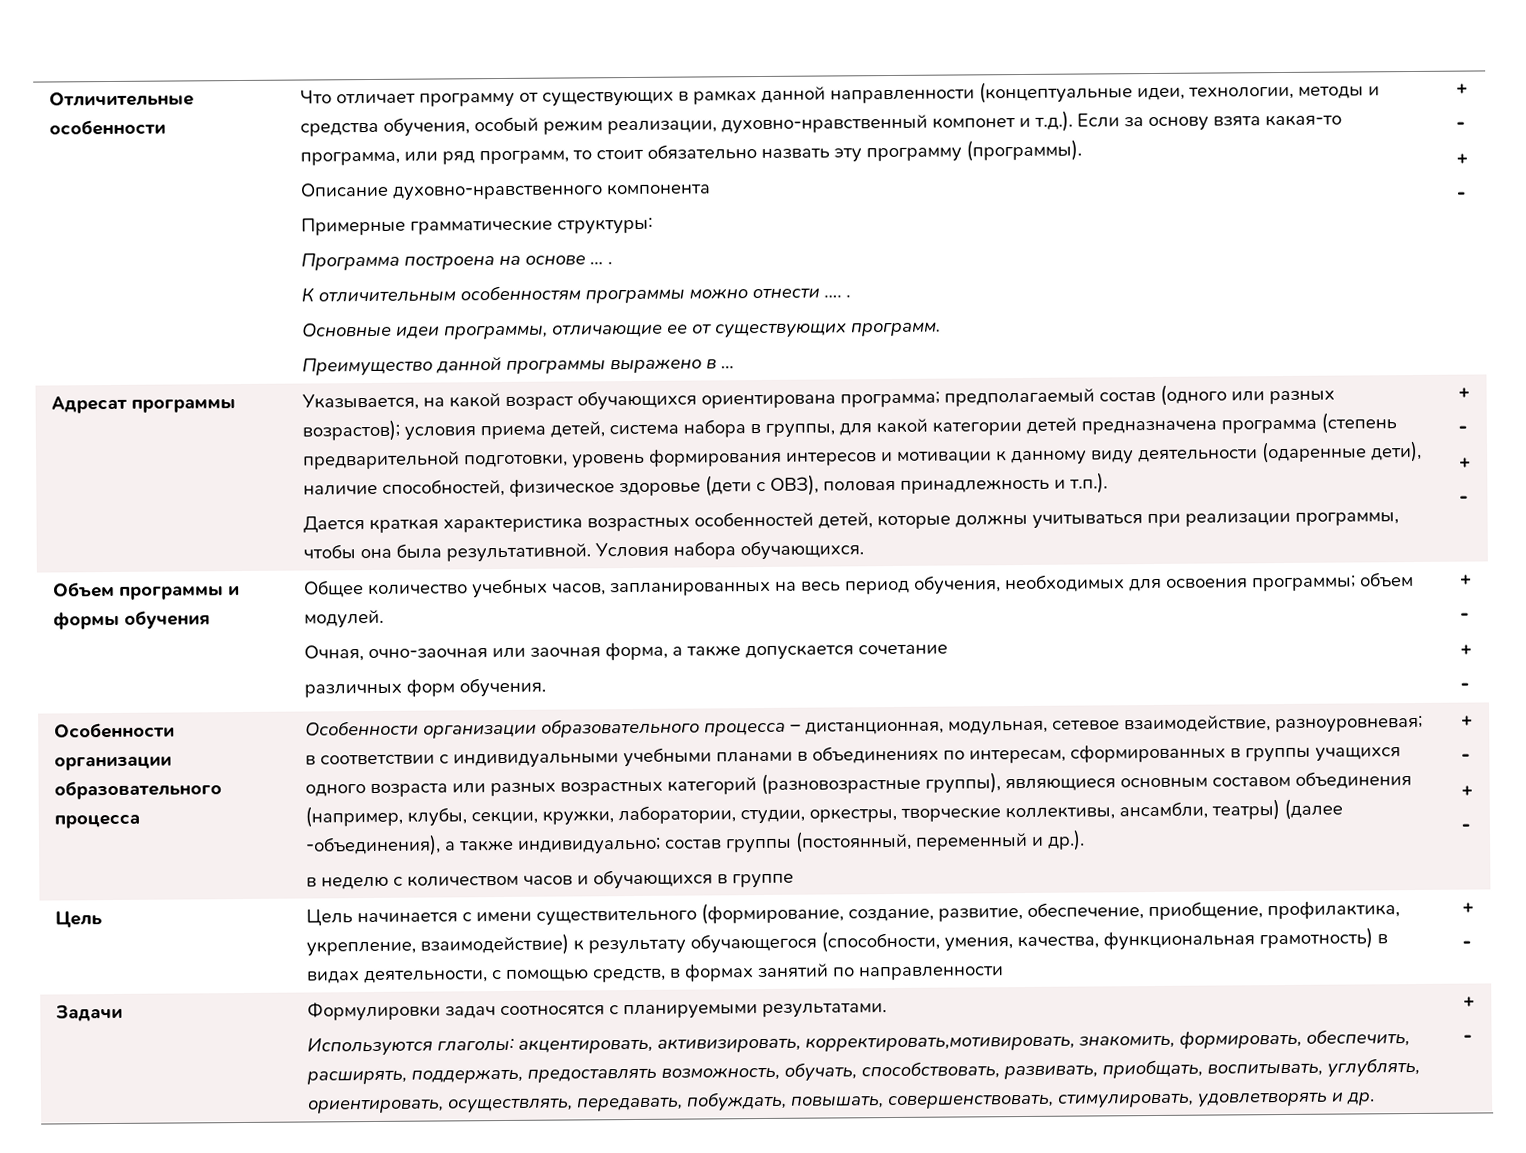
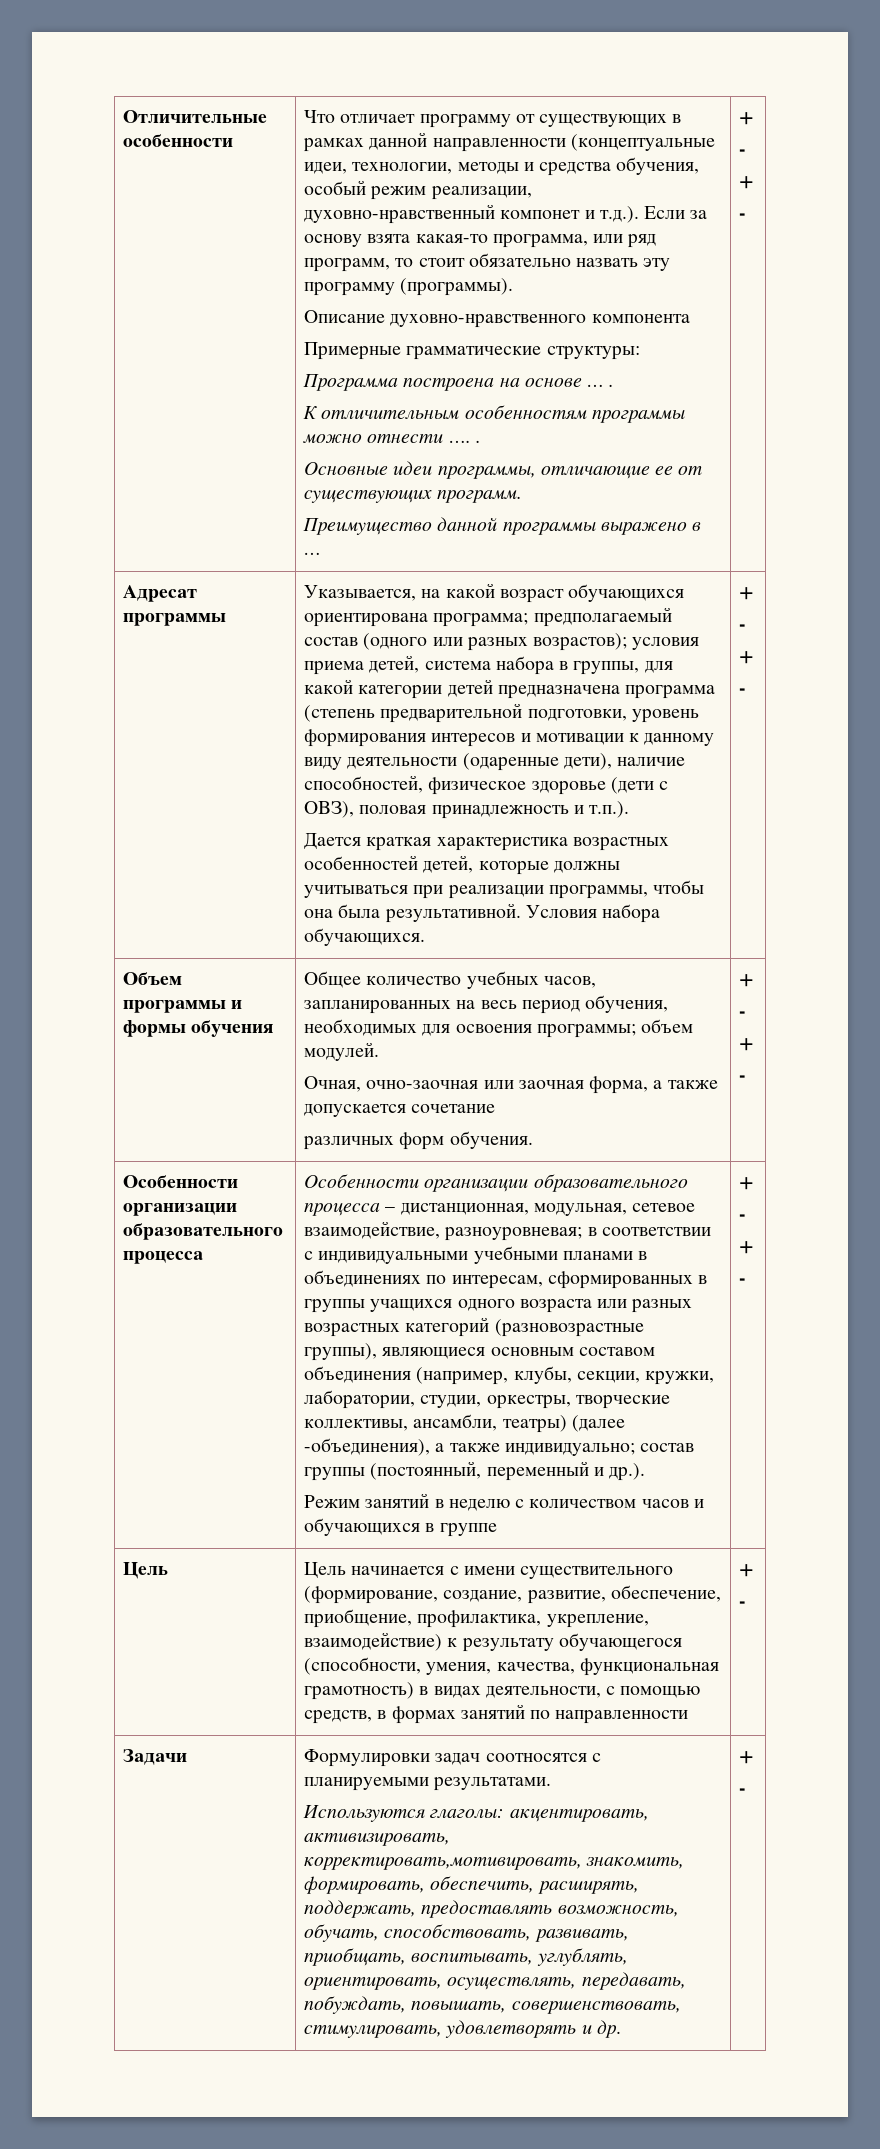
- в неделю с количеством часов и обучающихся в группе
+ Режим занятий в неделю с количеством часов и обучающихся в группе

